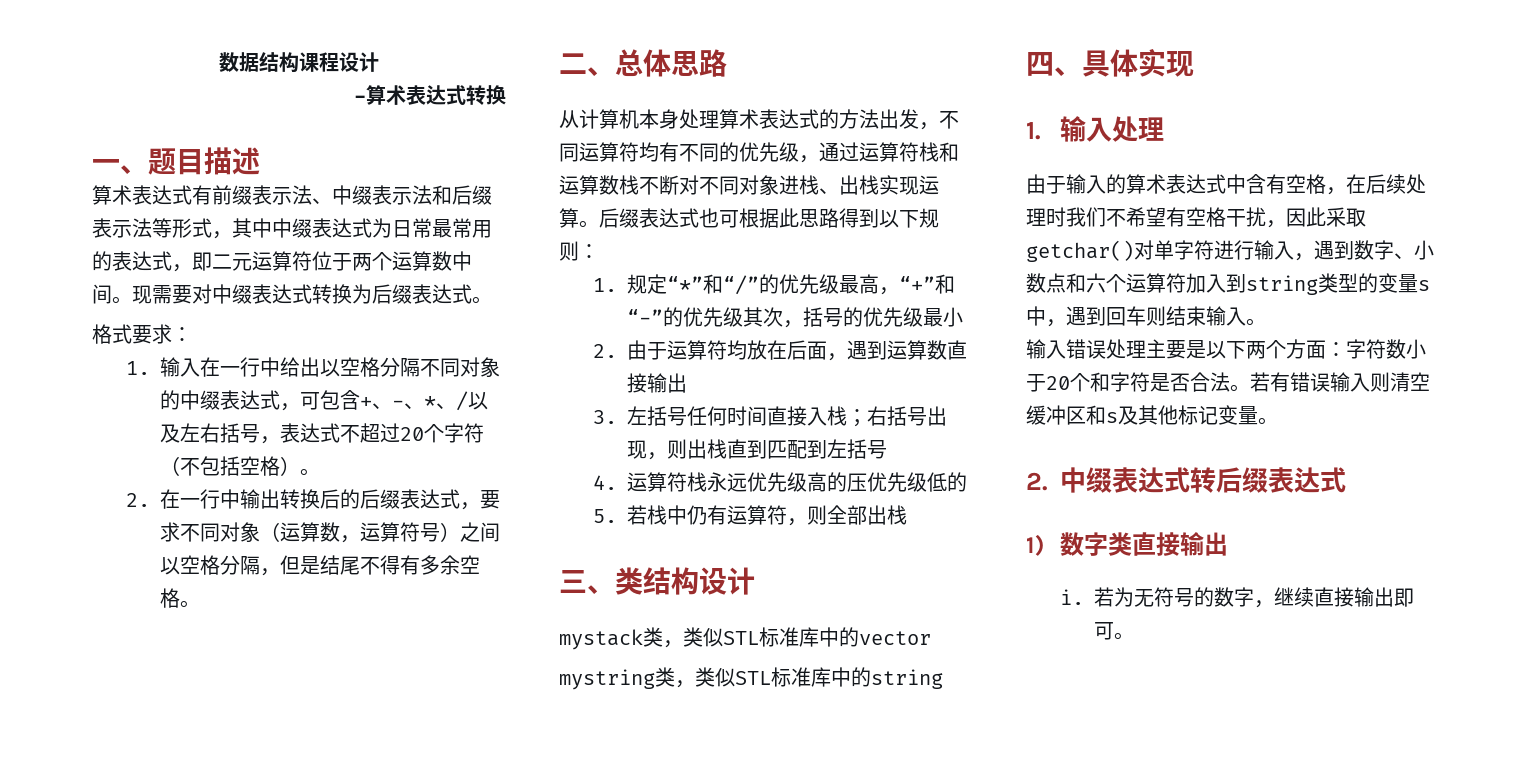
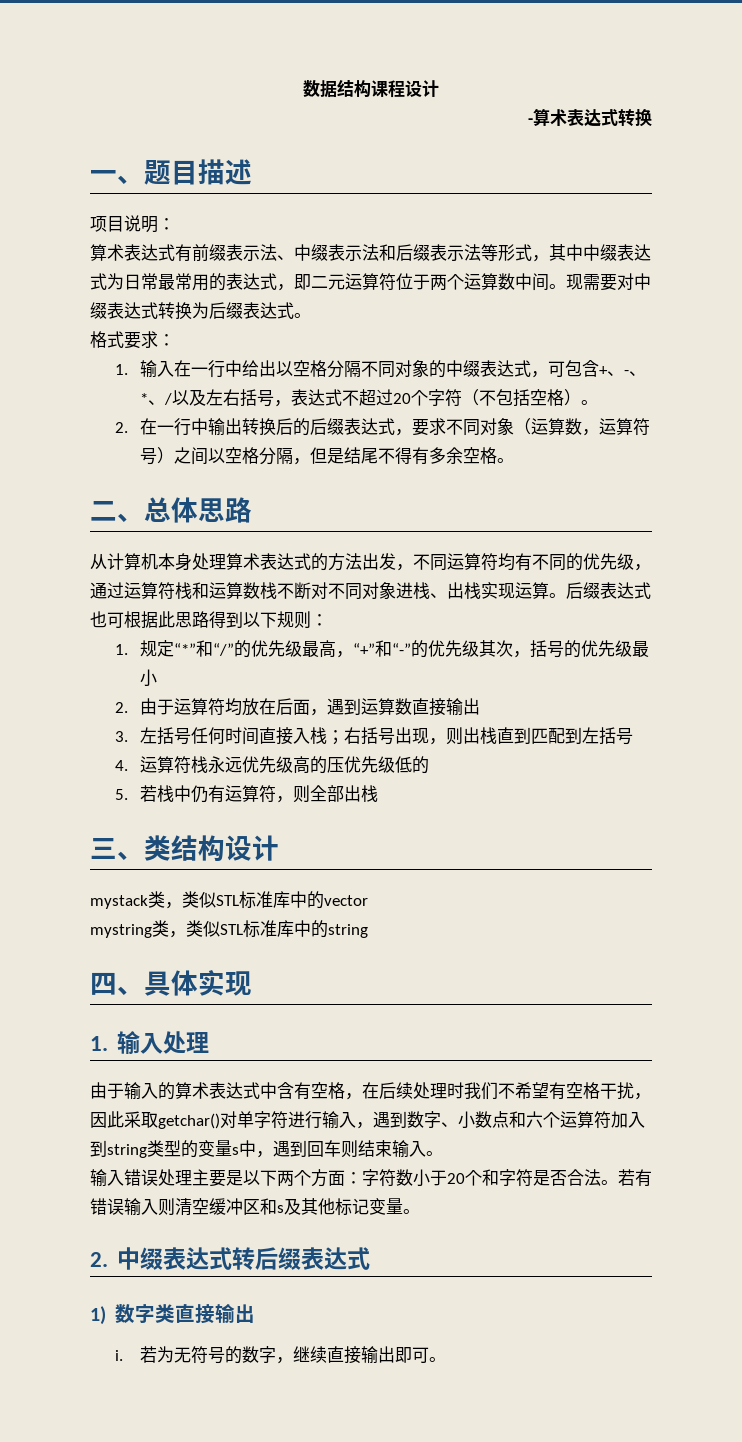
+ 项目说明：

